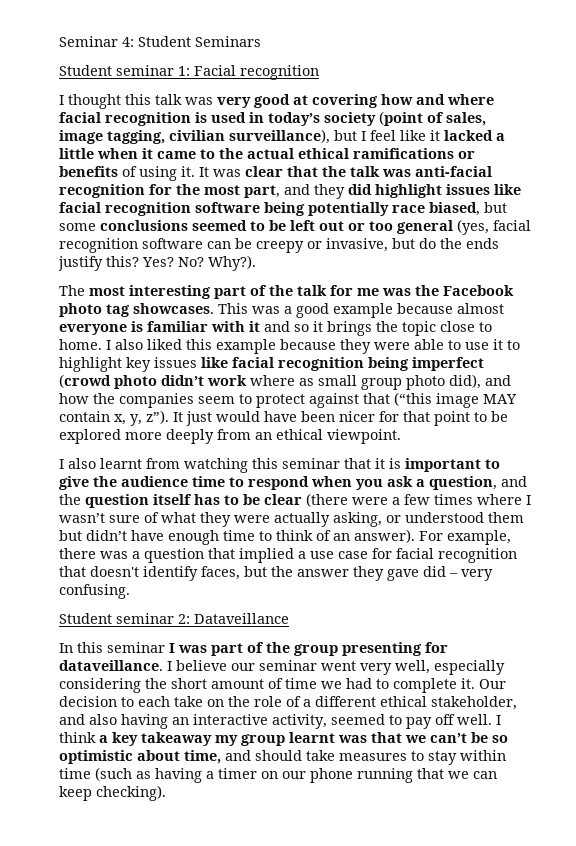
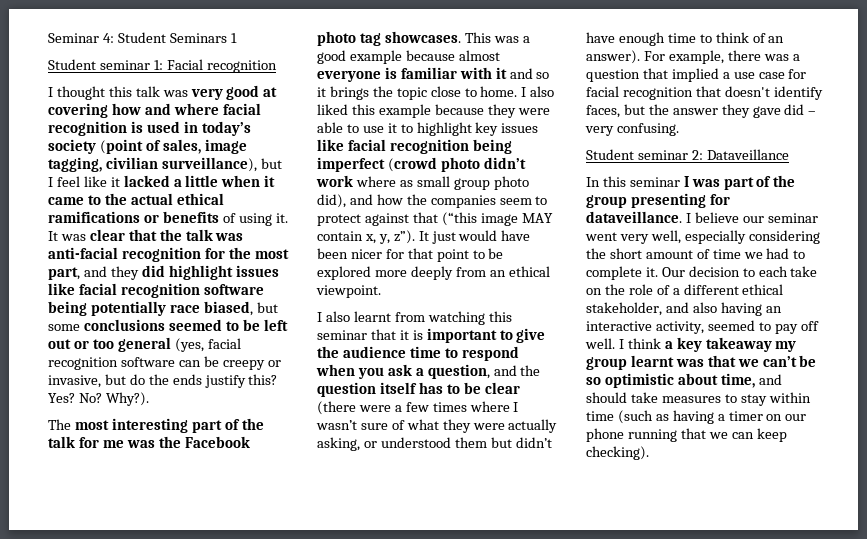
- Seminar 4: Student Seminars
+ Seminar 4: Student Seminars 1

